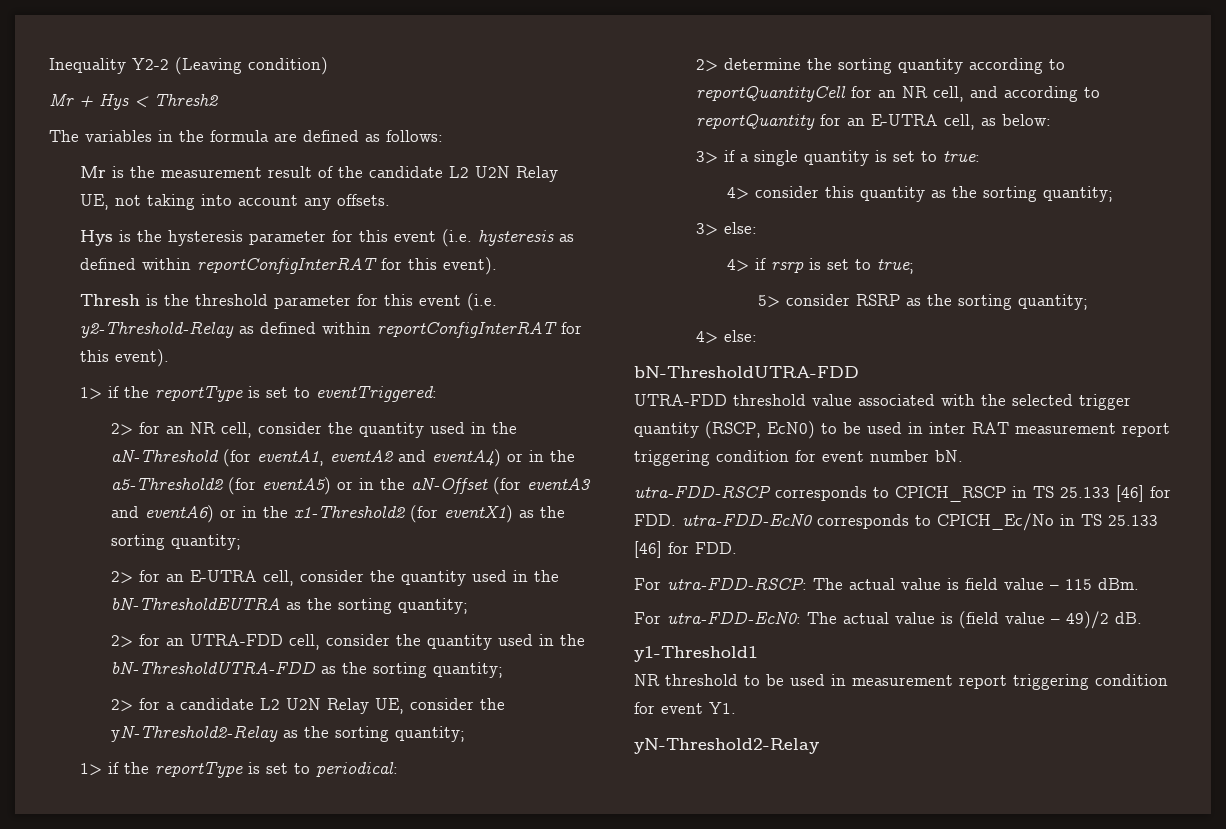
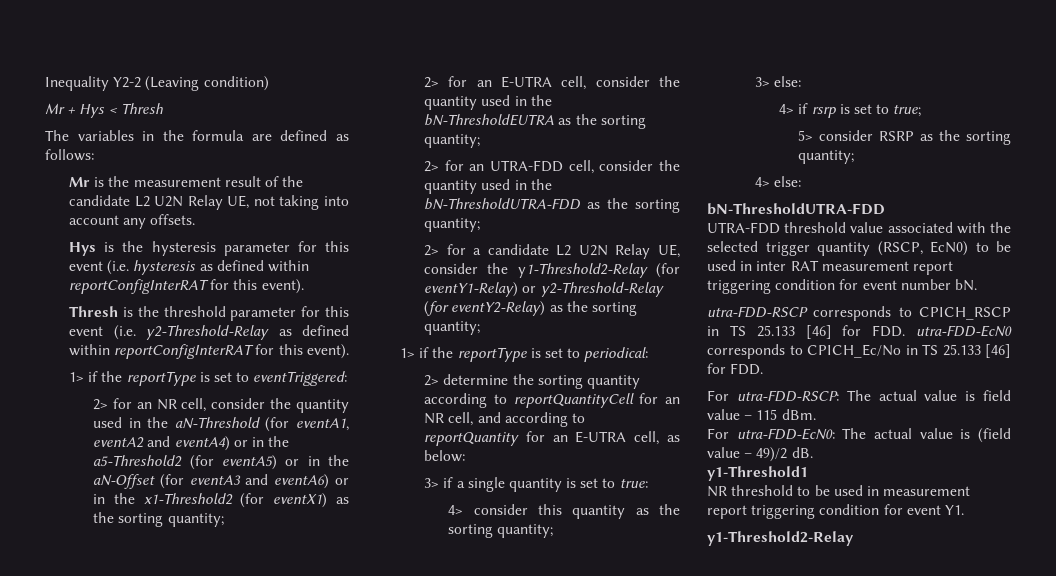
- Mr + Hys < Thresh2
+ Mr + Hys < Thresh
- 2> for a candidate L2 U2N Relay UE, consider the yN-Threshold2-Relay as the sorting quantity;
+ 2> for a candidate L2 U2N Relay UE, consider the y1-Threshold2-Relay (for eventY1-Relay) or y2-Threshold-Relay (for eventY2-Relay) as the sorting quantity;
  NR threshold to be used in measurement report triggering condition for event Y1.
- yN-Threshold2-Relay
+ y1-Threshold2-Relay

